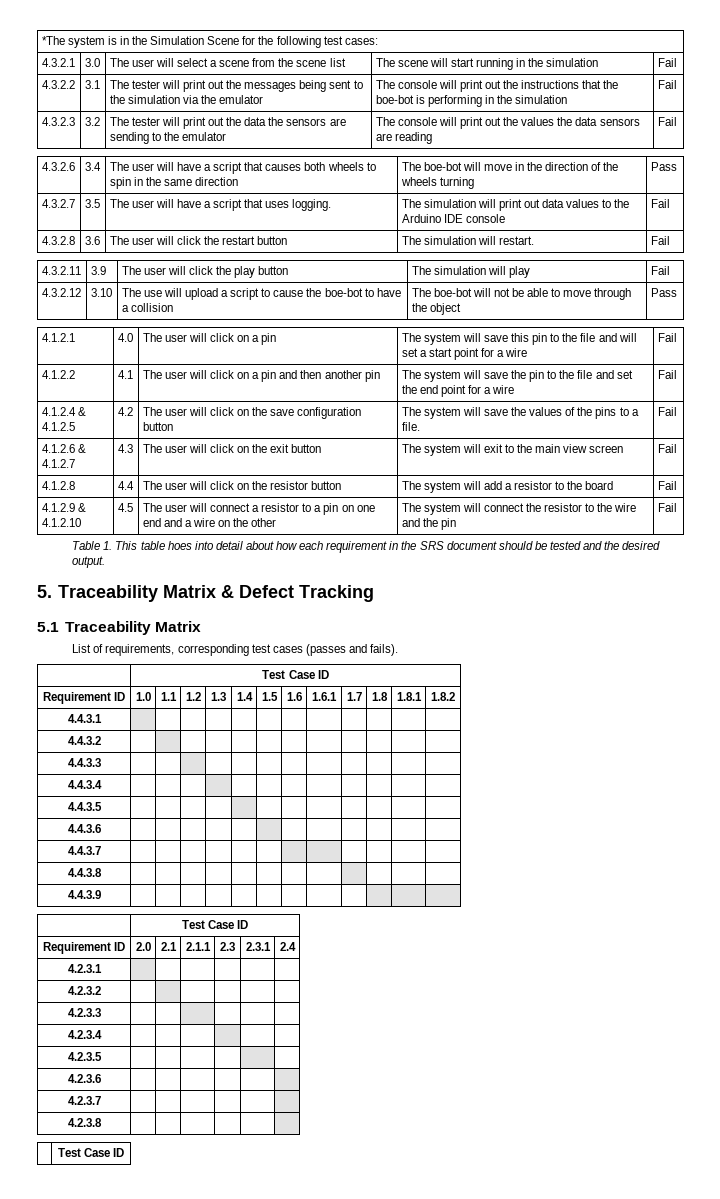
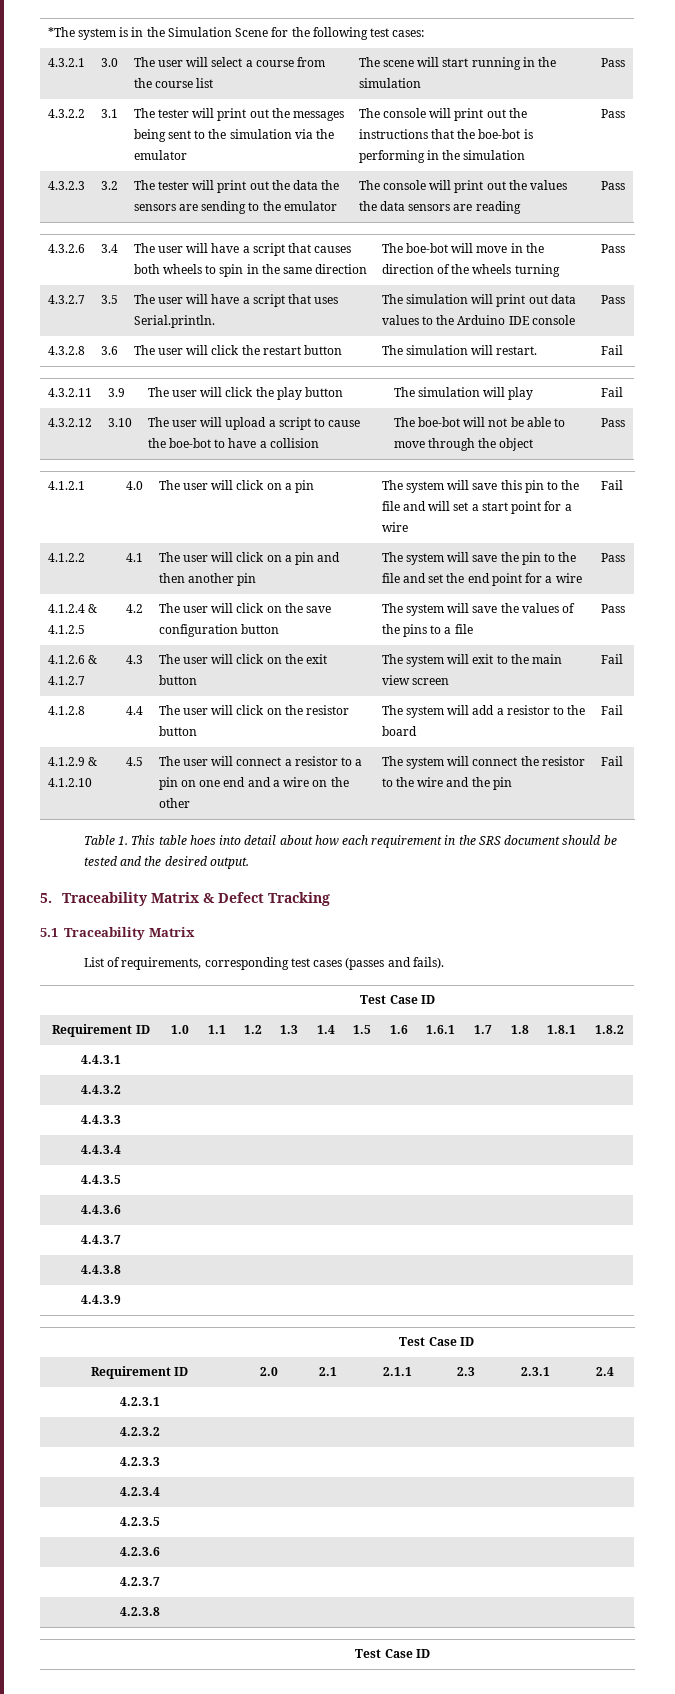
- 4.3.2.1 | 3.0 | The user will select a scene from the scene list | The scene will start running in the simulation | Fail
+ 4.3.2.1 | 3.0 | The user will select a course from the course list | The scene will start running in the simulation | Pass
- 4.3.2.2 | 3.1 | The tester will print out the messages being sent to the simulation via the emulator | The console will print out the instructions that the boe-bot is performing in the simulation | Fail
+ 4.3.2.2 | 3.1 | The tester will print out the messages being sent to the simulation via the emulator | The console will print out the instructions that the boe-bot is performing in the simulation | Pass
- 4.3.2.3 | 3.2 | The tester will print out the data the sensors are sending to the emulator | The console will print out the values the data sensors are reading | Fail
+ 4.3.2.3 | 3.2 | The tester will print out the data the sensors are sending to the emulator | The console will print out the values the data sensors are reading | Pass
- 4.3.2.7 | 3.5 | The user will have a script that uses logging. | The simulation will print out data values to the Arduino IDE console | Fail
+ 4.3.2.7 | 3.5 | The user will have a script that uses Serial.println. | The simulation will print out data values to the Arduino IDE console | Pass
- 4.3.2.12 | 3.10 | The use will upload a script to cause the boe-bot to have a collision | The boe-bot will not be able to move through the object | Pass
+ 4.3.2.12 | 3.10 | The user will upload a script to cause the boe-bot to have a collision | The boe-bot will not be able to move through the object | Pass
- 4.1.2.2 | 4.1 | The user will click on a pin and then another pin | The system will save the pin to the file and set the end point for a wire | Fail
+ 4.1.2.2 | 4.1 | The user will click on a pin and then another pin | The system will save the pin to the file and set the end point for a wire | Pass
- 4.1.2.4 & 4.1.2.5 | 4.2 | The user will click on the save configuration button | The system will save the values of the pins to a file. | Fail
+ 4.1.2.4 & 4.1.2.5 | 4.2 | The user will click on the save configuration button | The system will save the values of the pins to a file | Pass

